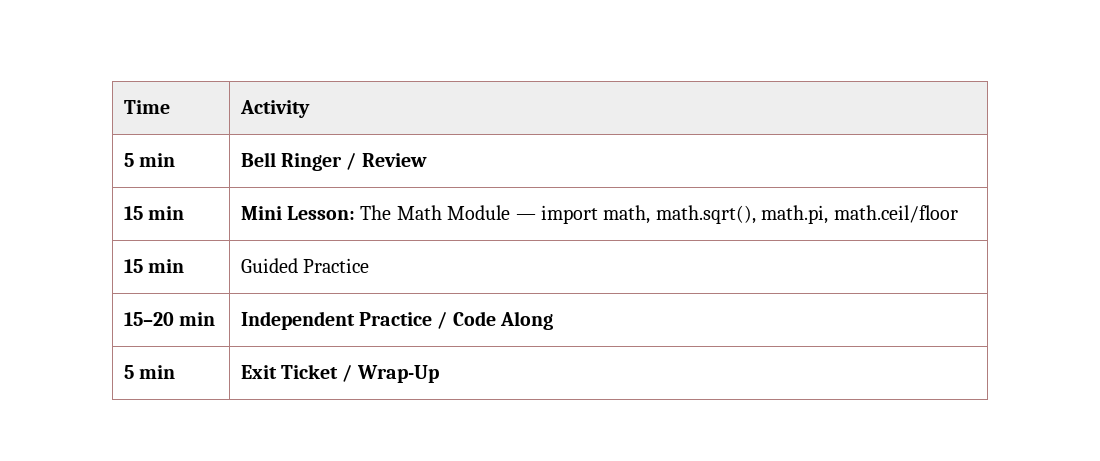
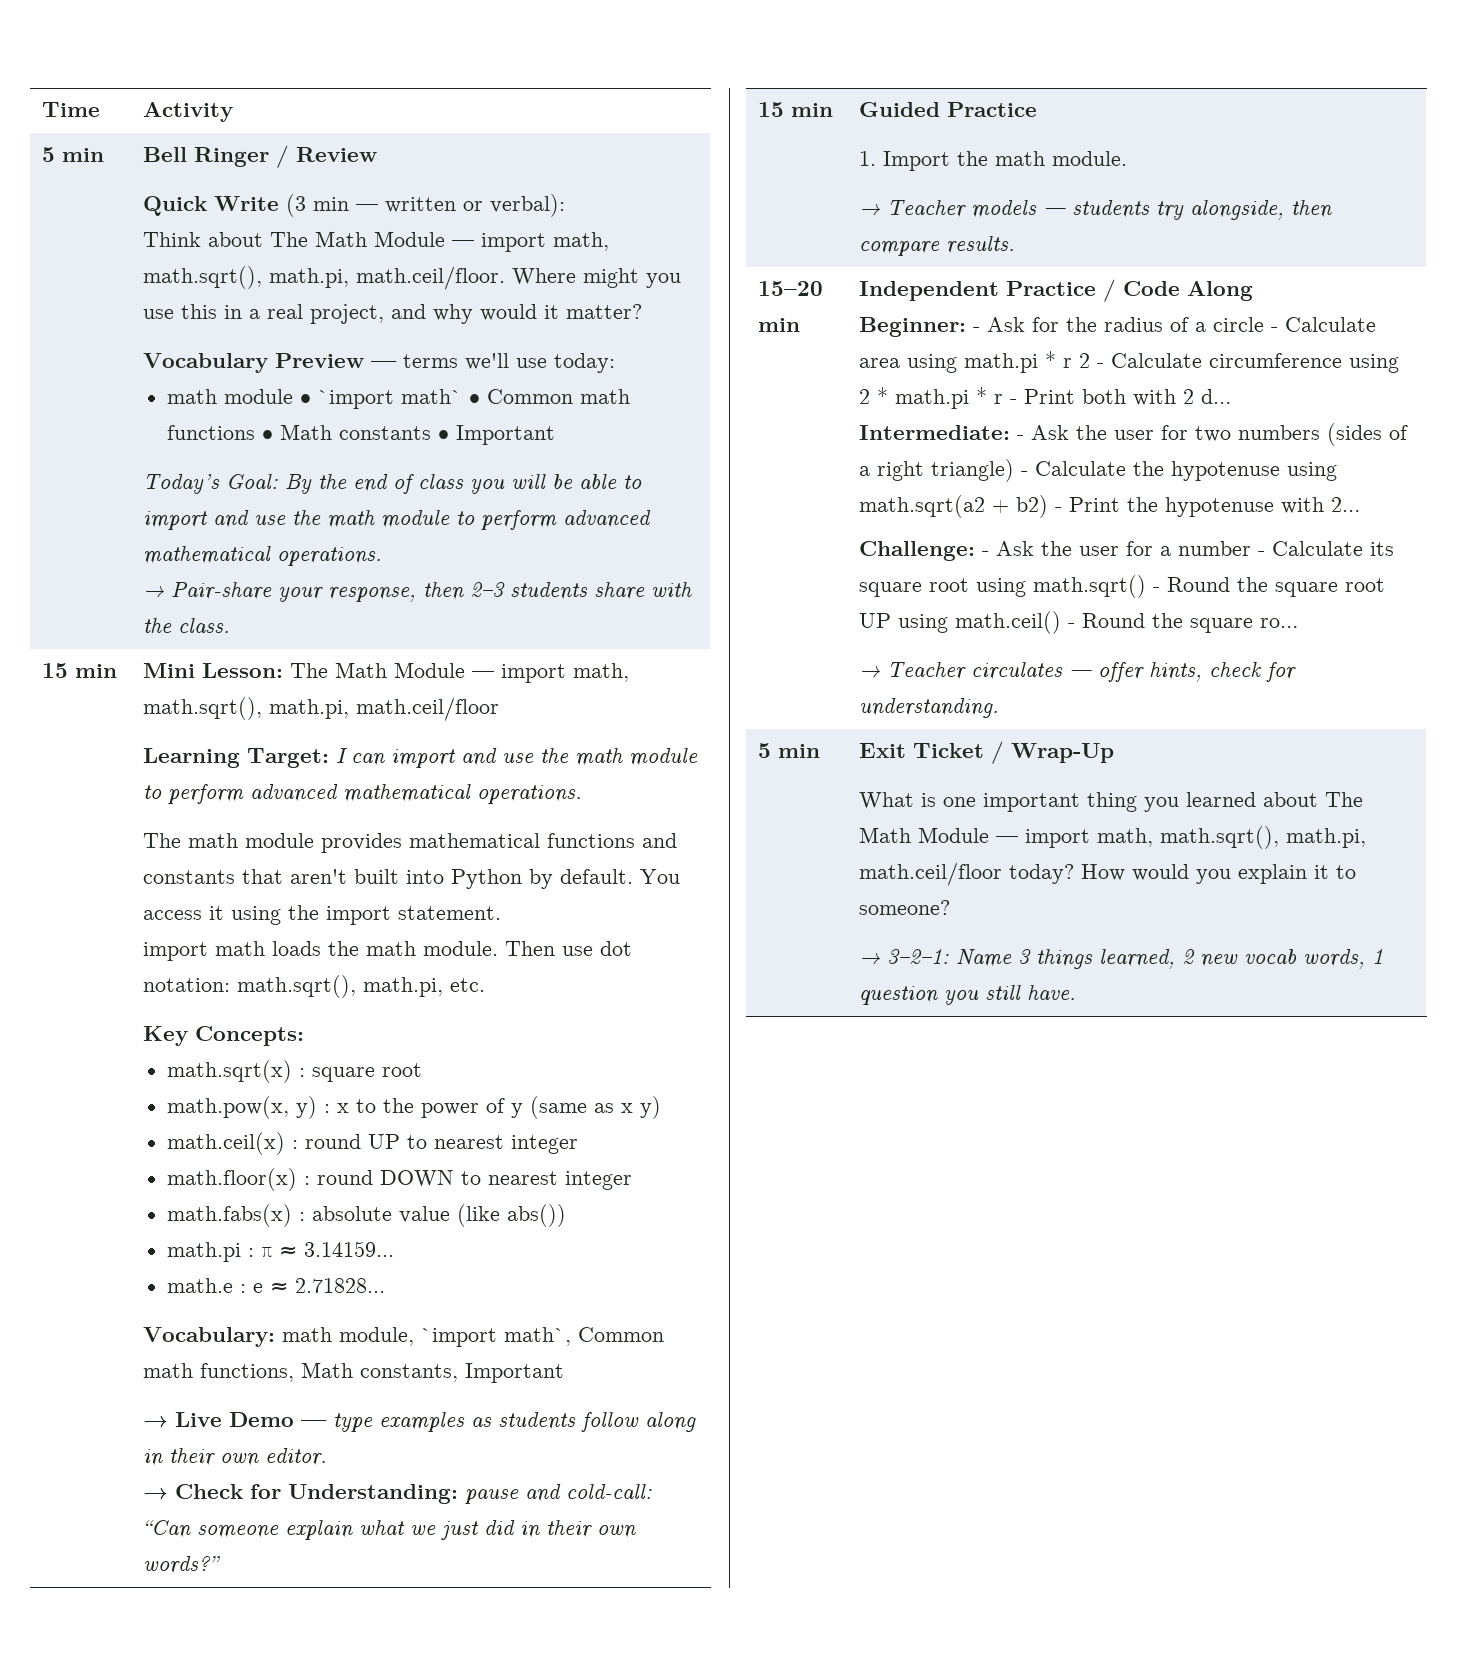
+ Quick Write (3 min — written or verbal):
+ Think about The Math Module — import math, math.sqrt(), math.pi, math.ceil/floor. Where might you use this in a real project, and why would it matter?
+ Vocabulary Preview — terms we'll use today:
+ math module • `import math` • Common math functions • Math constants • Important
+ Today’s Goal: By the end of class you will be able to import and use the math module to perform advanced mathematical operations.
+ → Pair-share your response, then 2–3 students share with the class.
+ Learning Target: I can import and use the math module to perform advanced mathematical operations.
+ The math module provides mathematical functions and constants that aren't built into Python by default. You access it using the import statement.
+ import math loads the math module. Then use dot notation: math.sqrt(), math.pi, etc.
+ Key Concepts:
+ math.sqrt(x) : square root
+ math.pow(x, y) : x to the power of y (same as x y)
+ math.ceil(x) : round UP to nearest integer
+ math.floor(x) : round DOWN to nearest integer
+ math.fabs(x) : absolute value (like abs())
+ math.pi : π ≈ 3.14159...
+ math.e : e ≈ 2.71828...
+ Vocabulary: math module, `import math`, Common math functions, Math constants, Important
+ → Live Demo — type examples as students follow along in their own editor.
+ → Check for Understanding: pause and cold-call: “Can someone explain what we just did in their own words?”
  15 min | Guided Practice
+ 1. Import the math module.
+ → Teacher models — students try alongside, then compare results.
+ Beginner: - Ask for the radius of a circle - Calculate area using math.pi * r 2 - Calculate circumference using 2 * math.pi * r - Print both with 2 d…
+ Intermediate: - Ask the user for two numbers (sides of a right triangle) - Calculate the hypotenuse using math.sqrt(a2 + b2) - Print the hypotenuse with 2…
+ Challenge: - Ask the user for a number - Calculate its square root using math.sqrt() - Round the square root UP using math.ceil() - Round the square ro…
+ → Teacher circulates — offer hints, check for understanding.
+ What is one important thing you learned about The Math Module — import math, math.sqrt(), math.pi, math.ceil/floor today? How would you explain it to someone?
+ → 3–2–1: Name 3 things learned, 2 new vocab words, 1 question you still have.

